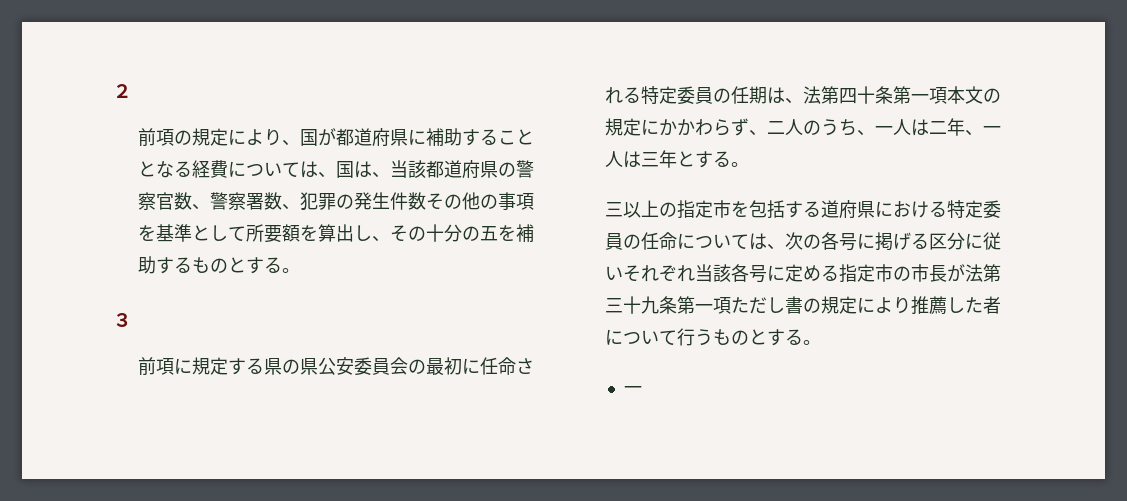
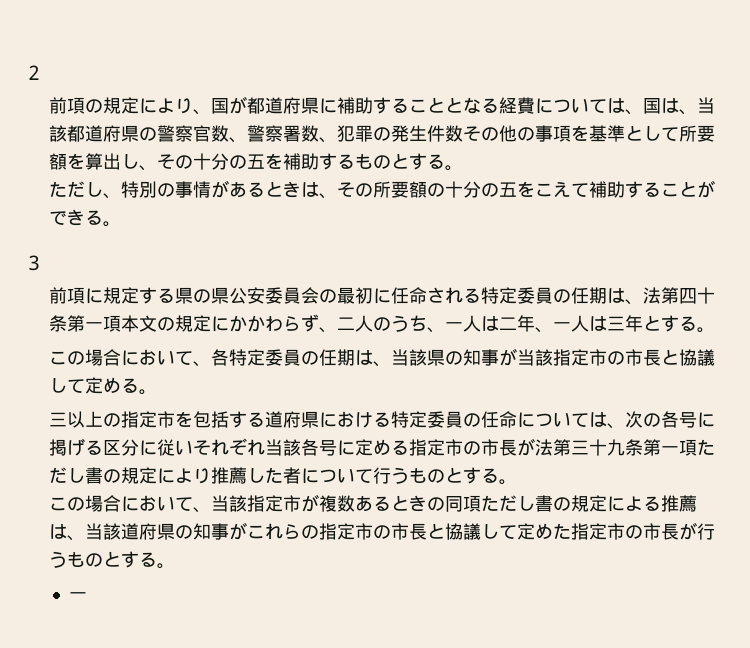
+ ただし、特別の事情があるときは、その所要額の十分の五をこえて補助することができる。
+ この場合において、各特定委員の任期は、当該県の知事が当該指定市の市長と協議して定める。
+ この場合において、当該指定市が複数あるときの同項ただし書の規定による推薦は、当該道府県の知事がこれらの指定市の市長と協議して定めた指定市の市長が行うものとする。

